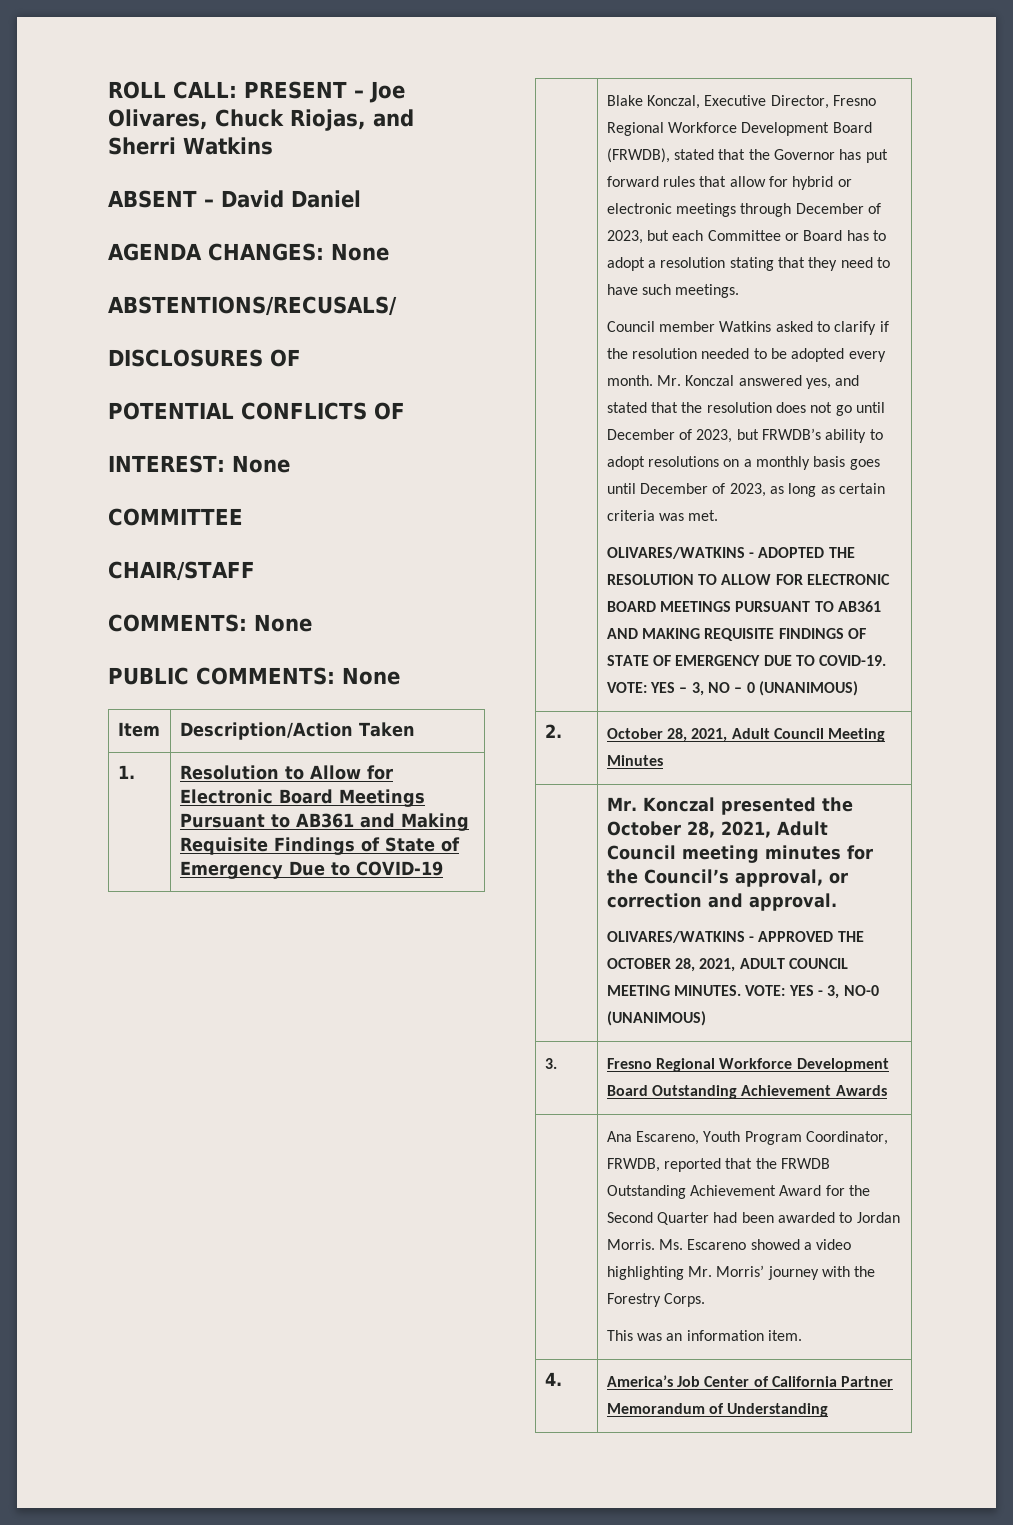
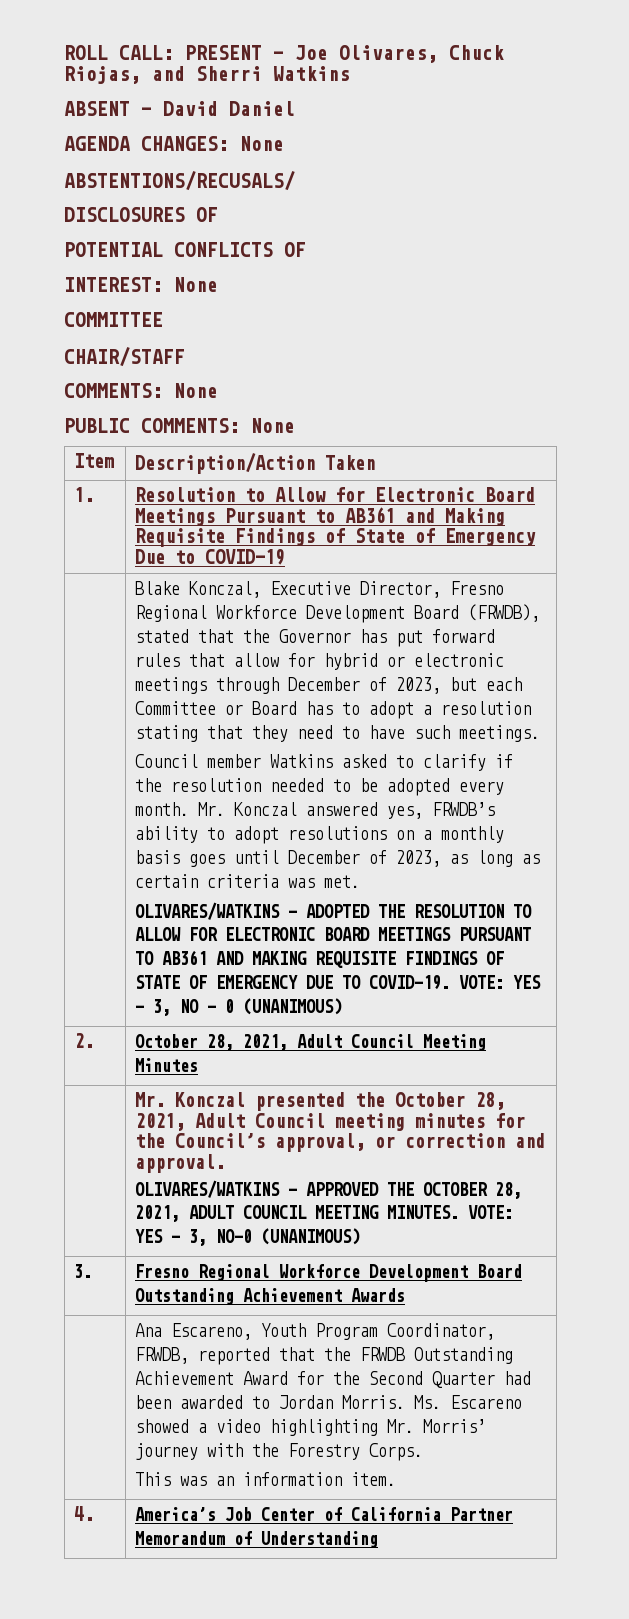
- Mr. Konczal answered yes, and stated that the resolution does not go until December of 2023, but FRWDB’s ability to adopt resolutions on a monthly basis goes until December of 2023, as long as certain criteria was met.
+ Mr. Konczal answered yes, FRWDB’s ability to adopt resolutions on a monthly basis goes until December of 2023, as long as certain criteria was met.

